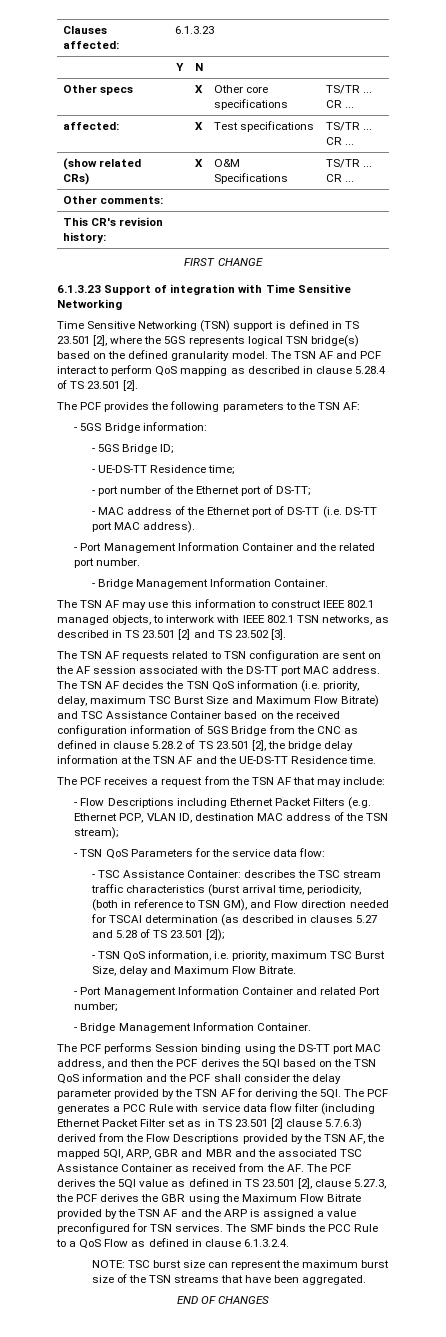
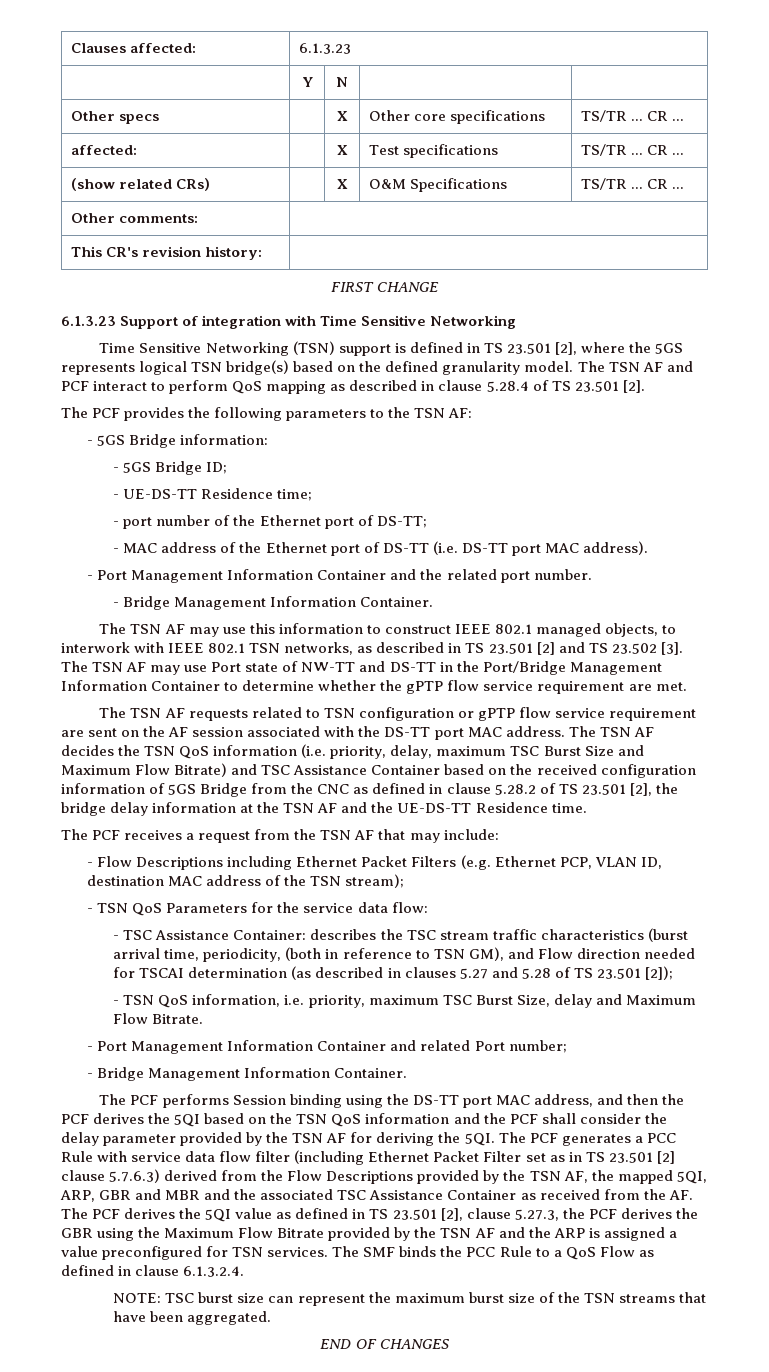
+ The TSN AF may use Port state of NW-TT and DS-TT in the Port/Bridge Management Information Container to determine whether the gPTP flow service requirement are met.
- The TSN AF requests related to TSN configuration are sent on the AF session associated with the DS-TT port MAC address.
+ The TSN AF requests related to TSN configuration or gPTP flow service requirement are sent on the AF session associated with the DS-TT port MAC address.

